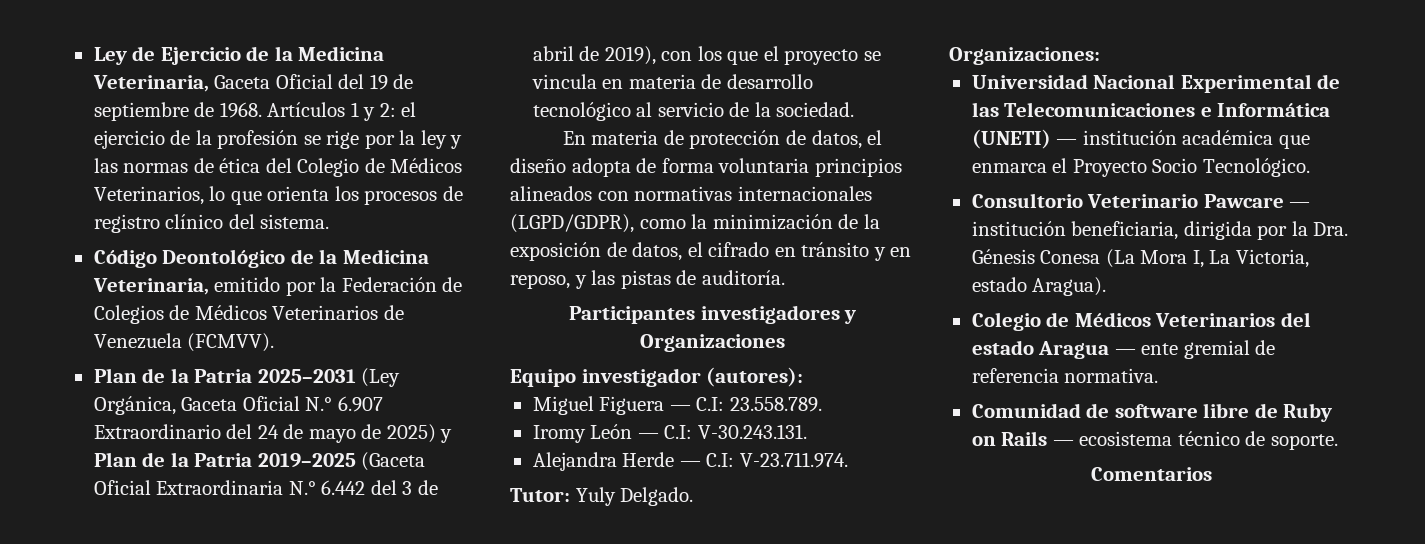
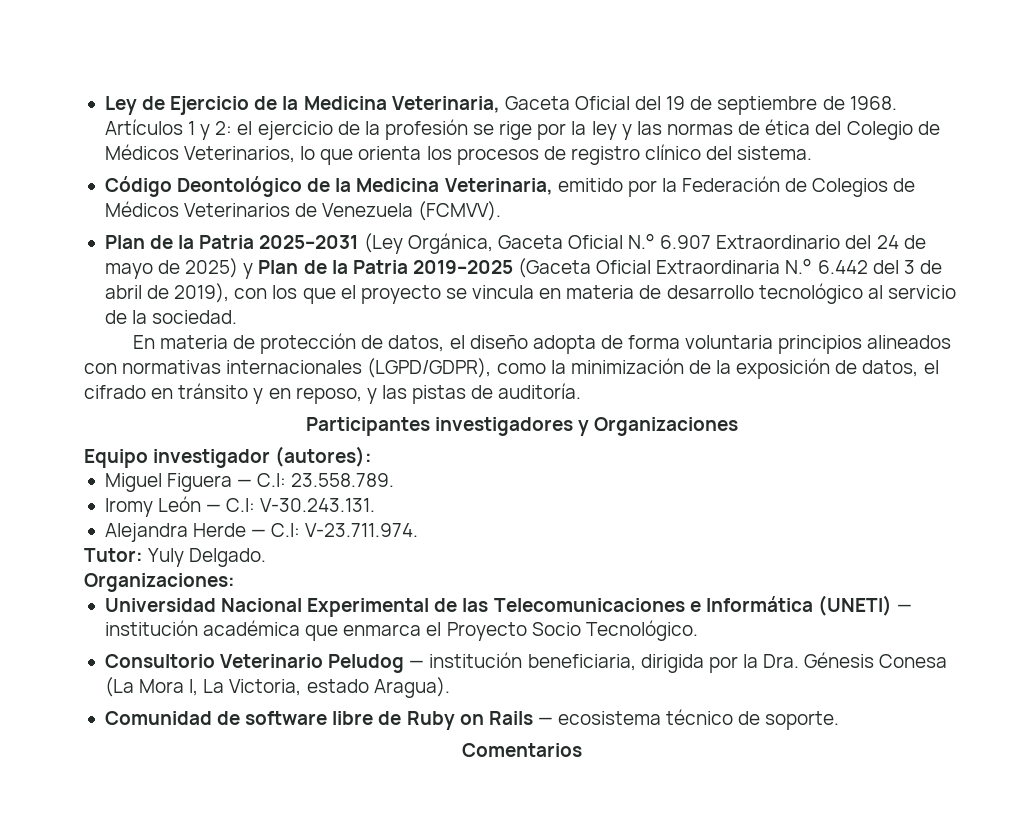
- Consultorio Veterinario Pawcare — institución beneficiaria, dirigida por la Dra. Génesis Conesa (La Mora I, La Victoria, estado Aragua).
+ Consultorio Veterinario Peludog — institución beneficiaria, dirigida por la Dra. Génesis Conesa (La Mora I, La Victoria, estado Aragua).
- Colegio de Médicos Veterinarios del estado Aragua — ente gremial de referencia normativa.

